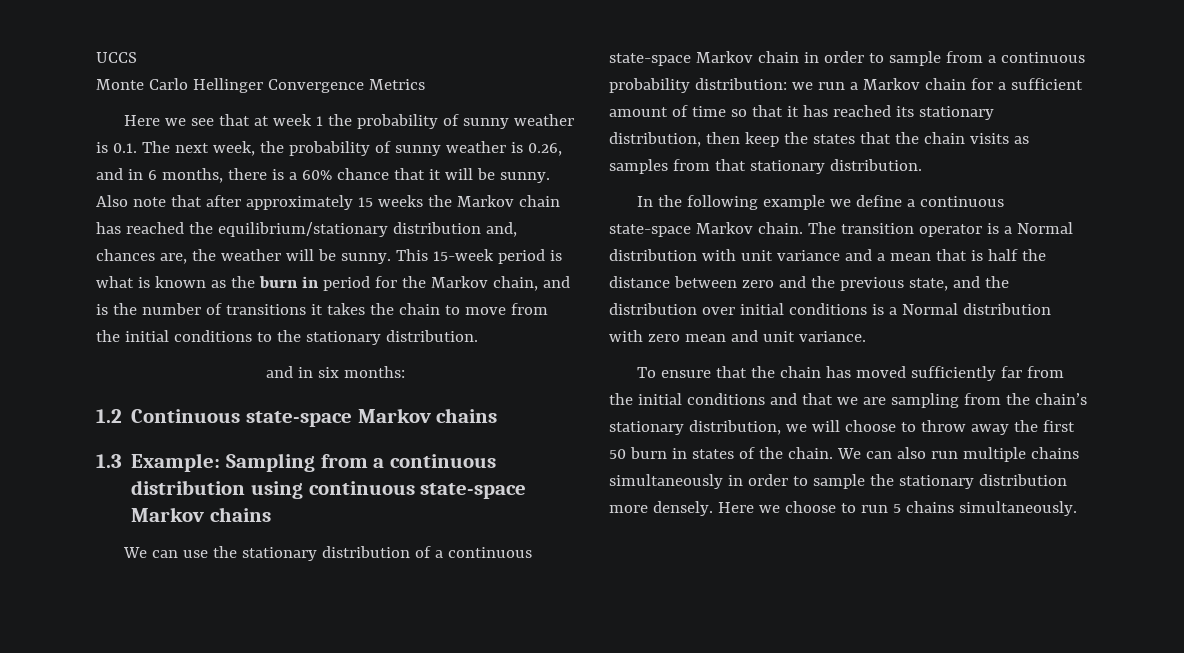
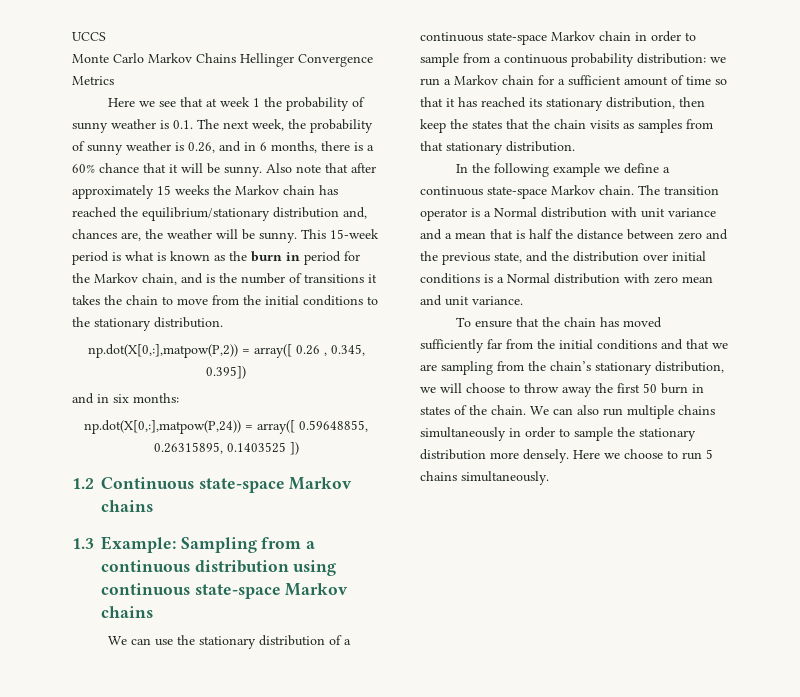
- Monte Carlo Hellinger Convergence Metrics
+ Monte Carlo Markov Chains Hellinger Convergence Metrics
+ np.dot(X[0,:],matpow(P,2)) = array([ 0.26 , 0.345, 0.395])
  and in six months:
+ np.dot(X[0,:],matpow(P,24)) = array([ 0.59648855, 0.26315895, 0.1403525 ])

